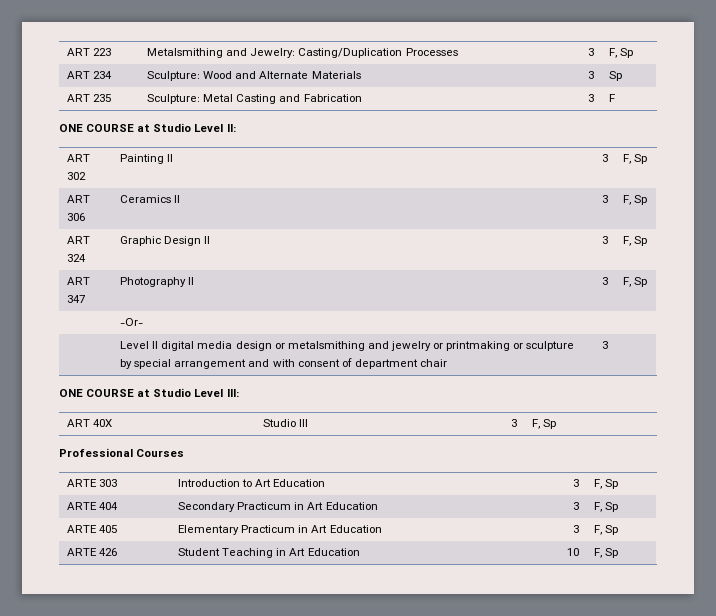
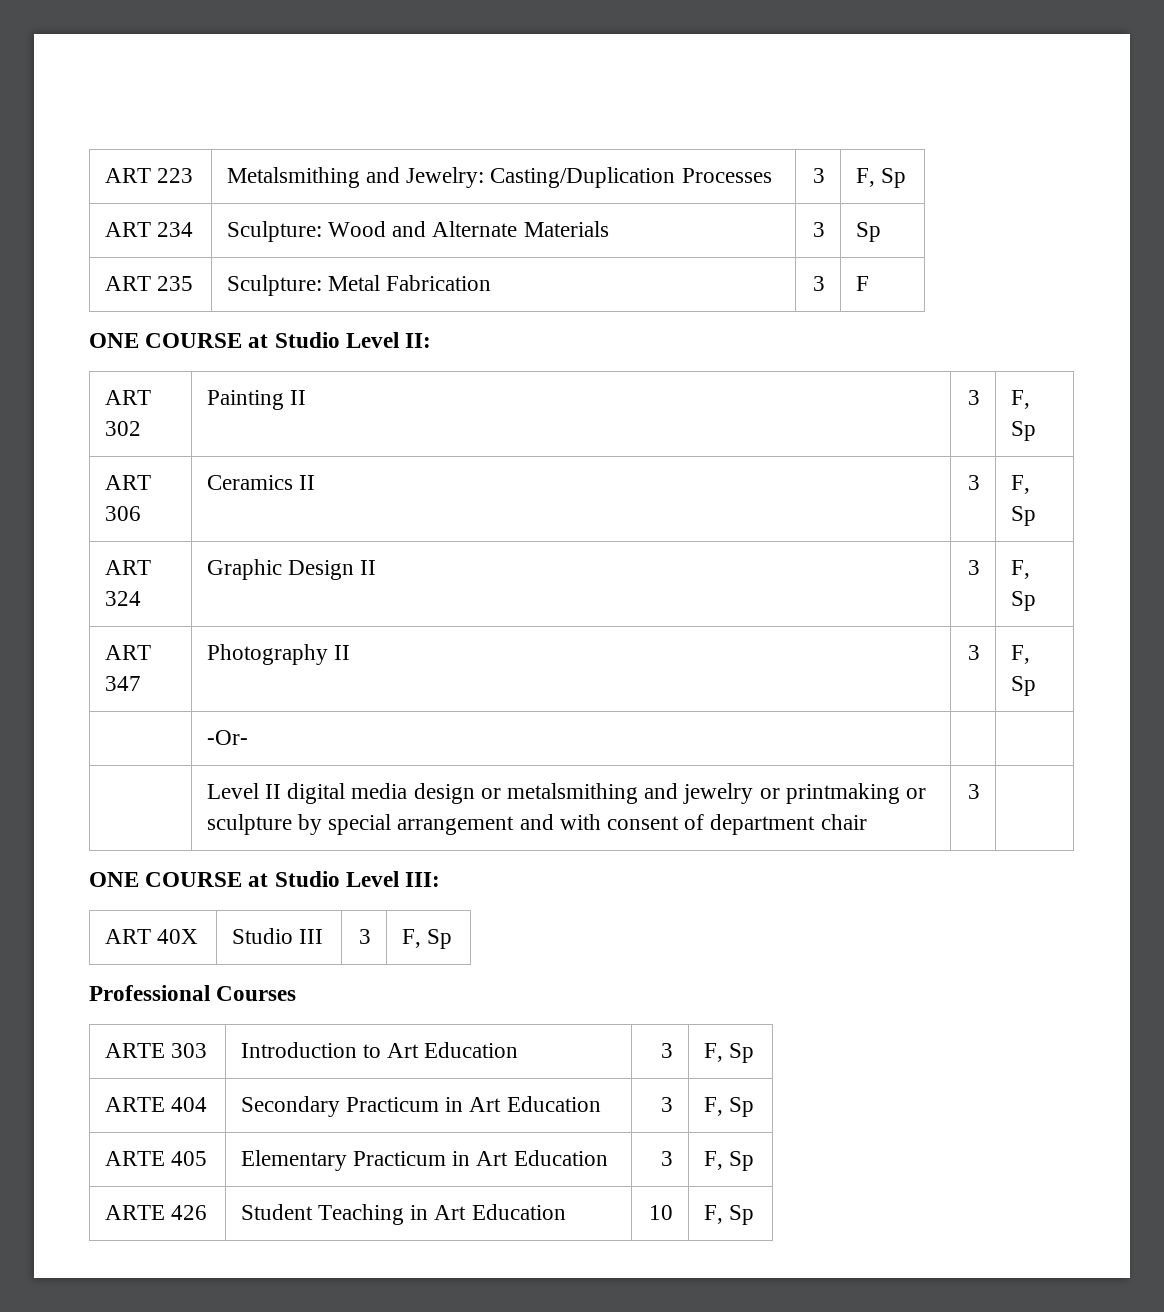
- ART 235 | Sculpture: Metal Casting and Fabrication | 3 | F
+ ART 235 | Sculpture: Metal Fabrication | 3 | F

